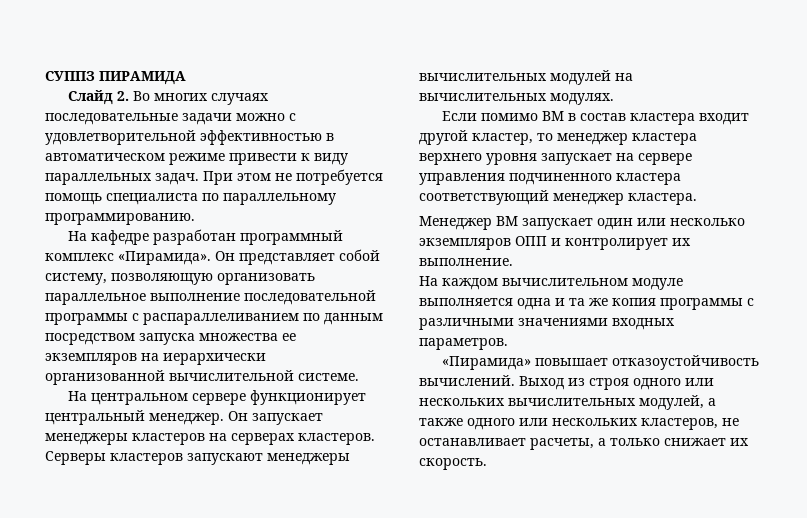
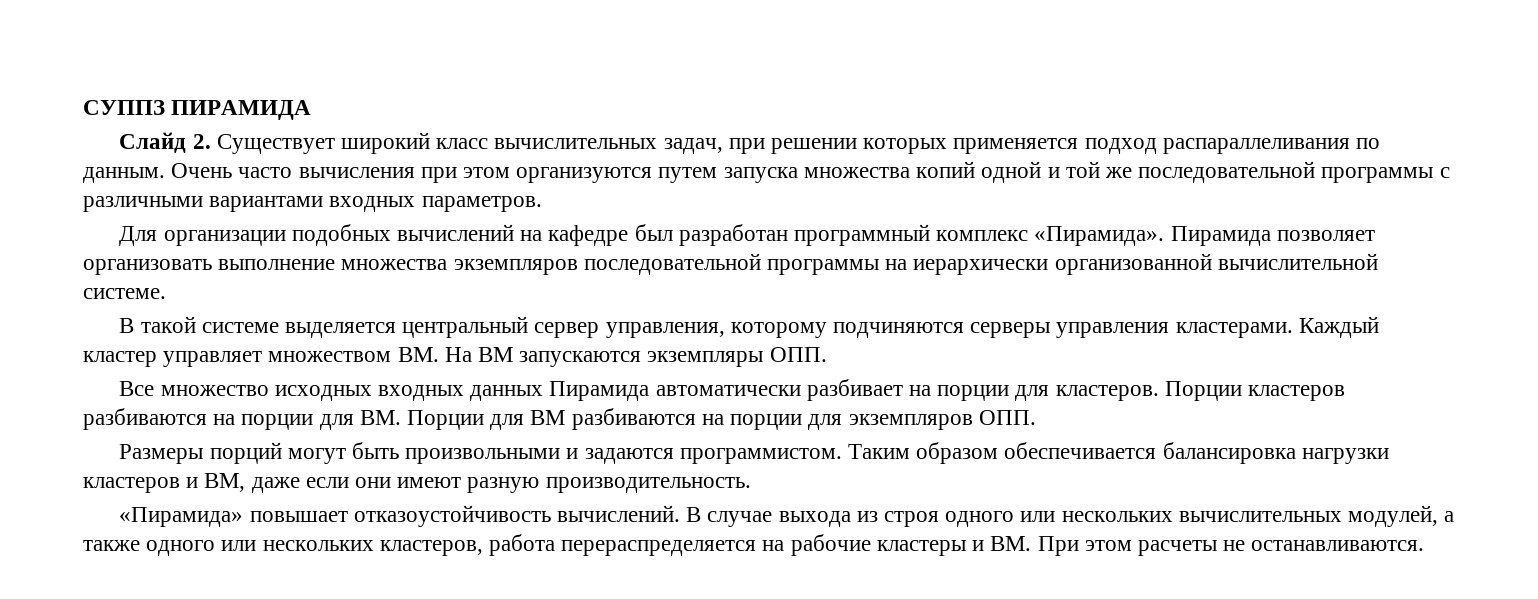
- Слайд 2. Во многих случаях последовательные задачи можно с удовлетворительной эффективностью в автоматическом режиме привести к виду параллельных задач. При этом не потребуется помощь специалиста по параллельному программированию.
- На кафедре разработан программный комплекс «Пирамида». Он представляет собой систему, позволяющую организовать параллельное выполнение последовательной программы с распараллеливанием по данным посредством запуска множества ее экземпляров на иерархически организованной вычислительной системе.
+ Слайд 2. Существует широкий класс вычислительных задач, при решении которых применяется подход распараллеливания по данным. Очень часто вычисления при этом организуются путем запуска множества копий одной и той же последовательной программы с различными вариантами входных параметров.
+ Для организации подобных вычислений на кафедре был разработан программный комплекс «Пирамида». Пирамида позволяет организовать выполнение множества экземпляров последовательной программы на иерархически организованной вычислительной системе.
- На центральном сервере функционирует центральный менеджер. Он запускает менеджеры кластеров на серверах кластеров. Серверы кластеров запускают менеджеры вычислительных модулей на вычислительных модулях.
- Если помимо ВМ в состав кластера входит другой кластер, то менеджер кластера верхнего уровня запускает на сервере управления подчиненного кластера соответствующий менеджер кластера.
- Менеджер ВМ запускает один или несколько экземпляров ОПП и контролирует их выполнение.
- На каждом вычислительном модуле выполняется одна и та же копия программы с различными значениями входных параметров.
+ В такой системе выделяется центральный сервер управления, которому подчиняются серверы управления кластерами. Каждый кластер управляет множеством ВМ. На ВМ запускаются экземпляры ОПП.
+ Все множество исходных входных данных Пирамида автоматически разбивает на порции для кластеров. Порции кластеров разбиваются на порции для ВМ. Порции для ВМ разбиваются на порции для экземпляров ОПП.
+ Размеры порций могут быть произвольными и задаются программистом. Таким образом обеспечивается балансировка нагрузки кластеров и ВМ, даже если они имеют разную производительность.
- Выход из строя одного или нескольких вычислительных модулей, а также одного или нескольких кластеров, не останавливает расчеты, а только снижает их скорость.
+ В случае выхода из строя одного или нескольких вычислительных модулей, а также одного или нескольких кластеров, работа перераспределяется на рабочие кластеры и ВМ. При этом расчеты не останавливаются.

